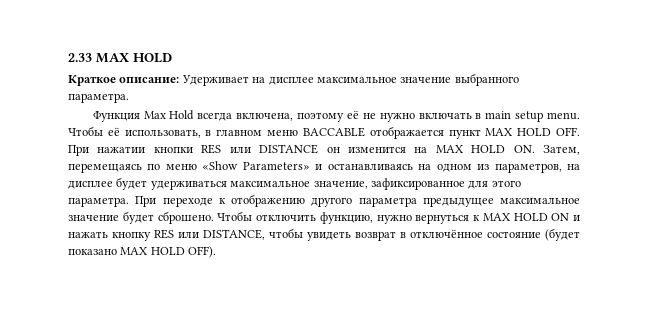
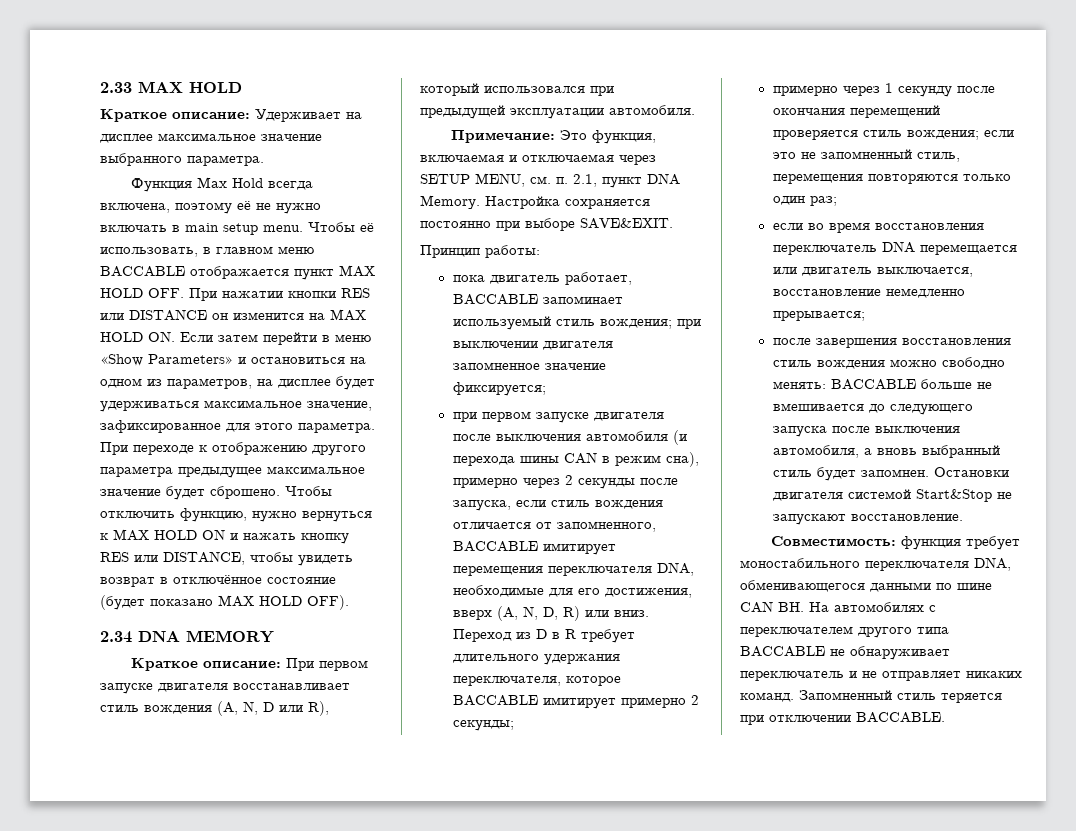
- Чтобы её использовать, в главном меню BACCABLE отображается пункт MAX HOLD OFF. При нажатии кнопки RES или DISTANCE он изменится на MAX HOLD ON. Затем, перемещаясь по меню «Show Parameters» и останавливаясь на одном из параметров, на дисплее будет удерживаться максимальное значение, зафиксированное для этого параметра.
+ Чтобы её использовать, в главном меню BACCABLE отображается пункт MAX HOLD OFF. При нажатии кнопки RES или DISTANCE он изменится на MAX HOLD ON. Если затем перейти в меню «Show Parameters» и остановиться на одном из параметров, на дисплее будет удерживаться максимальное значение, зафиксированное для этого параметра.
+ 2.34 DNA MEMORY
+ Краткое описание: При первом запуске двигателя восстанавливает стиль вождения (A, N, D или R), который использовался при предыдущей эксплуатации автомобиля.
+ Примечание: Это функция, включаемая и отключаемая через SETUP MENU, см. п. 2.1, пункт DNA Memory. Настройка сохраняется постоянно при выборе SAVE&EXIT.
+ Принцип работы:
+ пока двигатель работает, BACCABLE запоминает используемый стиль вождения; при выключении двигателя запомненное значение фиксируется;
+ при первом запуске двигателя после выключения автомобиля (и перехода шины CAN в режим сна), примерно через 2 секунды после запуска, если стиль вождения отличается от запомненного, BACCABLE имитирует перемещения переключателя DNA, необходимые для его достижения, вверх (A, N, D, R) или вниз. Переход из D в R требует длительного удержания переключателя, которое BACCABLE имитирует примерно 2 секунды;
+ примерно через 1 секунду после окончания перемещений проверяется стиль вождения; если это не запомненный стиль, перемещения повторяются только один раз;
+ если во время восстановления переключатель DNA перемещается или двигатель выключается, восстановление немедленно прерывается;
+ после завершения восстановления стиль вождения можно свободно менять: BACCABLE больше не вмешивается до следующего запуска после выключения автомобиля, а вновь выбранный стиль будет запомнен. Остановки двигателя системой Start&Stop не запускают восстановление.
+ Совместимость: функция требует моностабильного переключателя DNA, обменивающегося данными по шине CAN BH. На автомобилях с переключателем другого типа BACCABLE не обнаруживает переключатель и не отправляет никаких команд. Запомненный стиль теряется при отключении BACCABLE.

